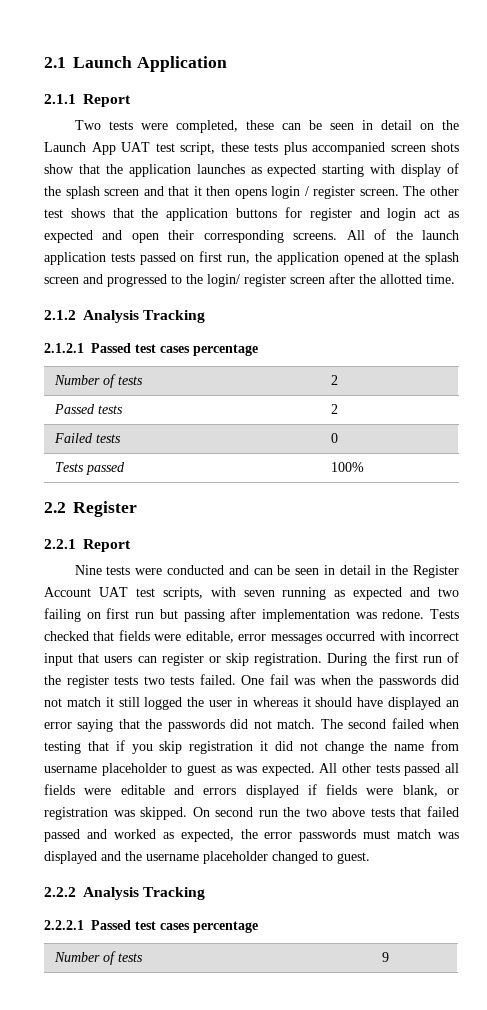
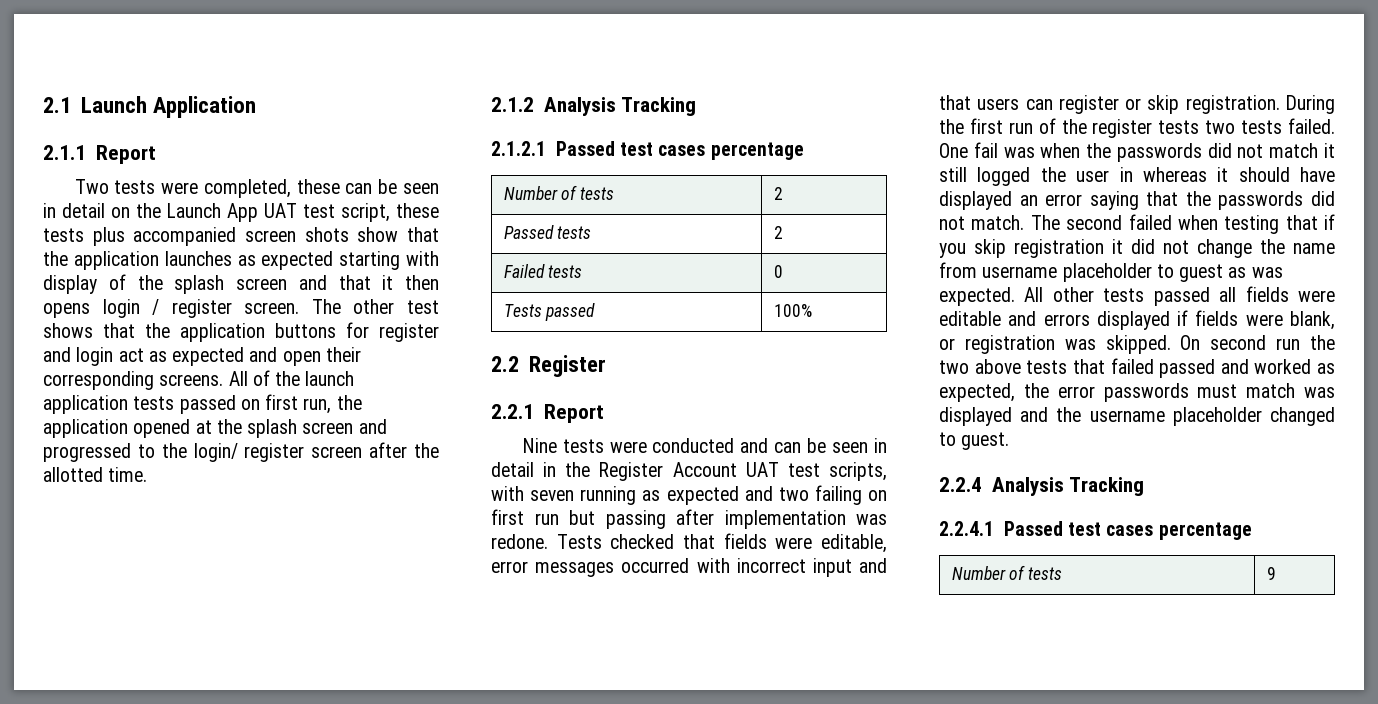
- Tests checked that fields were editable, error messages occurred with incorrect input that users can register or skip registration.
+ Tests checked that fields were editable, error messages occurred with incorrect input and that users can register or skip registration.
- 2.2.2 Analysis Tracking
- 2.2.2.1 Passed test cases percentage
+ 2.2.4 Analysis Tracking
+ 2.2.4.1 Passed test cases percentage

